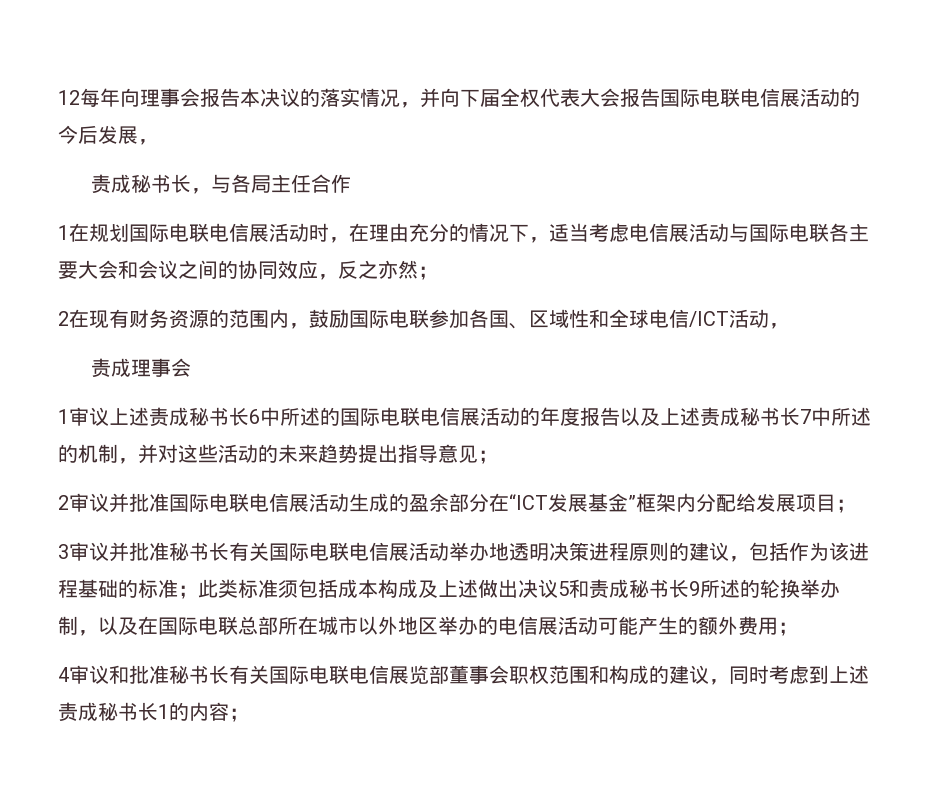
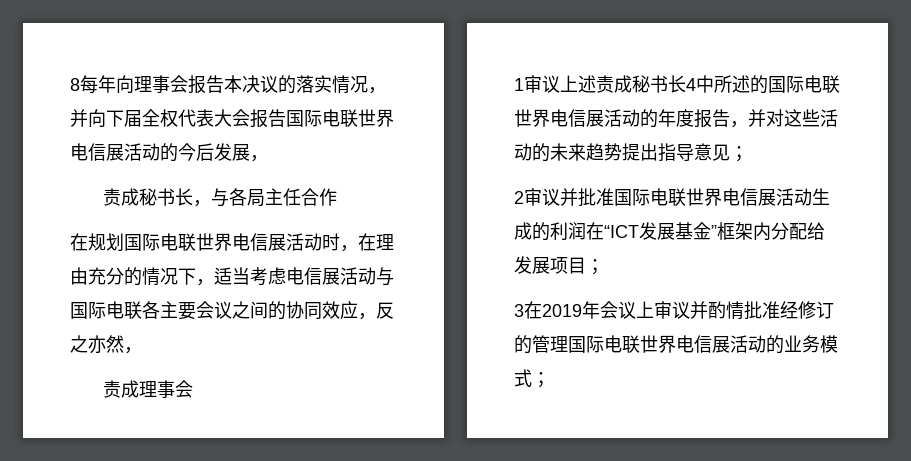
- 12每年向理事会报告本决议的落实情况，并向下届全权代表大会报告国际电联电信展活动的今后发展，
+ 8每年向理事会报告本决议的落实情况，并向下届全权代表大会报告国际电联世界电信展活动的今后发展，
- 1在规划国际电联电信展活动时，在理由充分的情况下，适当考虑电信展活动与国际电联各主要大会和会议之间的协同效应，反之亦然；
- 2在现有财务资源的范围内，鼓励国际电联参加各国、区域性和全球电信/ICT活动，
+ 在规划国际电联世界电信展活动时，在理由充分的情况下，适当考虑电信展活动与国际电联各主要会议之间的协同效应，反之亦然，
- 1审议上述责成秘书长6中所述的国际电联电信展活动的年度报告以及上述责成秘书长7中所述的机制，并对这些活动的未来趋势提出指导意见；
+ 1审议上述责成秘书长4中所述的国际电联世界电信展活动的年度报告，并对这些活动的未来趋势提出指导意见；
- 2审议并批准国际电联电信展活动生成的盈余部分在“ICT发展基金”框架内分配给发展项目；
+ 2审议并批准国际电联世界电信展活动生成的利润在“ICT发展基金”框架内分配给发展项目；
- 3审议并批准秘书长有关国际电联电信展活动举办地透明决策进程原则的建议，包括作为该进程基础的标准；此类标准须包括成本构成及上述做出决议5和责成秘书长9所述的轮换举办制，以及在国际电联总部所在城市以外地区举办的电信展活动可能产生的额外费用；
- 4审议和批准秘书长有关国际电联电信展览部董事会职权范围和构成的建议，同时考虑到上述责成秘书长1的内容；
+ 3在2019年会议上审议并酌情批准经修订的管理国际电联世界电信展活动的业务模式；

